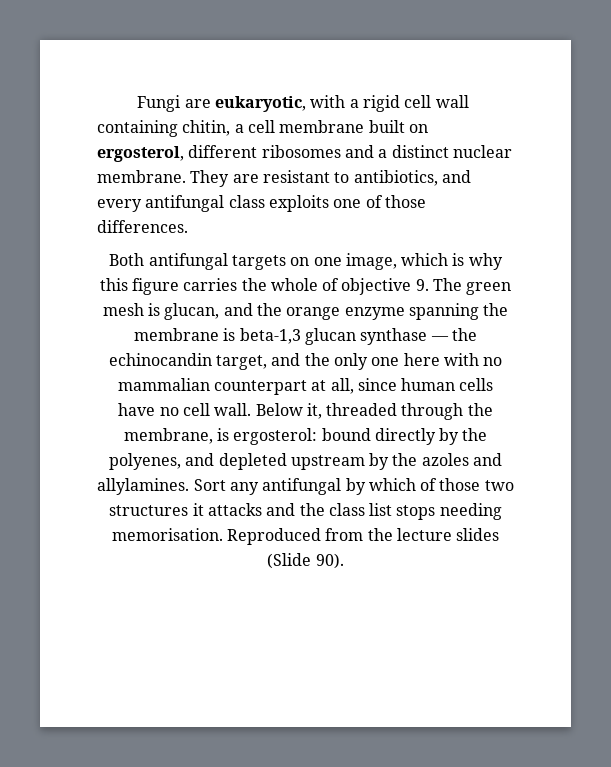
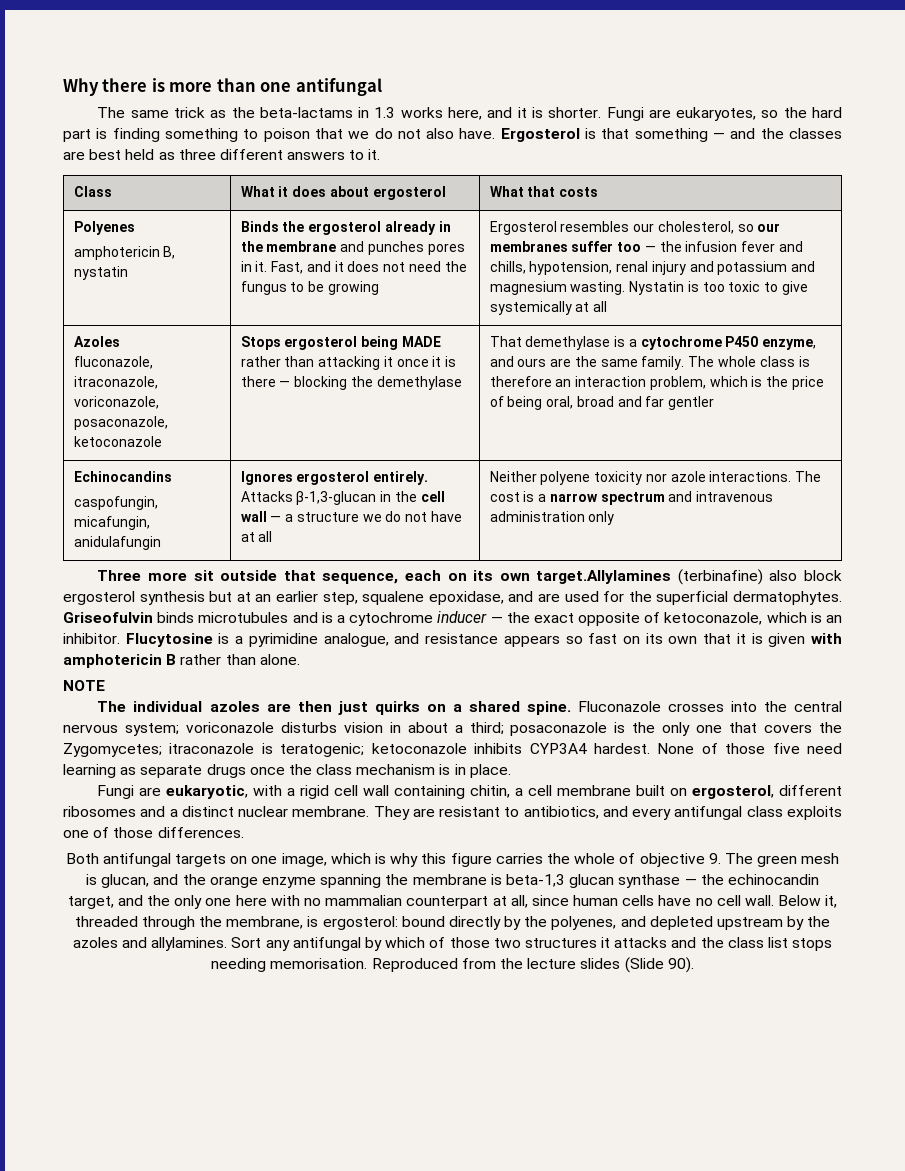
+ Why there is more than one antifungal
+ The same trick as the beta-lactams in 1.3 works here, and it is shorter. Fungi are eukaryotes, so the hard part is finding something to poison that we do not also have. Ergosterol is that something — and the classes are best held as three different answers to it.
+ Class | What it does about ergosterol | What that costs
+ Polyenes
+ amphotericin B, nystatin | Binds the ergosterol already in the membrane and punches pores in it. Fast, and it does not need the fungus to be growing | Ergosterol resembles our cholesterol, so our membranes suffer too — the infusion fever and chills, hypotension, renal injury and potassium and magnesium wasting. Nystatin is too toxic to give systemically at all
+ Azoles
+ fluconazole, itraconazole, voriconazole, posaconazole, ketoconazole | Stops ergosterol being MADE rather than attacking it once it is there — blocking the demethylase | That demethylase is a cytochrome P450 enzyme, and ours are the same family. The whole class is therefore an interaction problem, which is the price of being oral, broad and far gentler
+ Echinocandins
+ caspofungin, micafungin, anidulafungin | Ignores ergosterol entirely. Attacks β-1,3-glucan in the cell wall — a structure we do not have at all | Neither polyene toxicity nor azole interactions. The cost is a narrow spectrum and intravenous administration only
+ Three more sit outside that sequence, each on its own target.Allylamines (terbinafine) also block ergosterol synthesis but at an earlier step, squalene epoxidase, and are used for the superficial dermatophytes. Griseofulvin binds microtubules and is a cytochrome inducer — the exact opposite of ketoconazole, which is an inhibitor. Flucytosine is a pyrimidine analogue, and resistance appears so fast on its own that it is given with amphotericin B rather than alone.
+ NOTE
+ The individual azoles are then just quirks on a shared spine. Fluconazole crosses into the central nervous system; voriconazole disturbs vision in about a third; posaconazole is the only one that covers the Zygomycetes; itraconazole is teratogenic; ketoconazole inhibits CYP3A4 hardest. None of those five need learning as separate drugs once the class mechanism is in place.

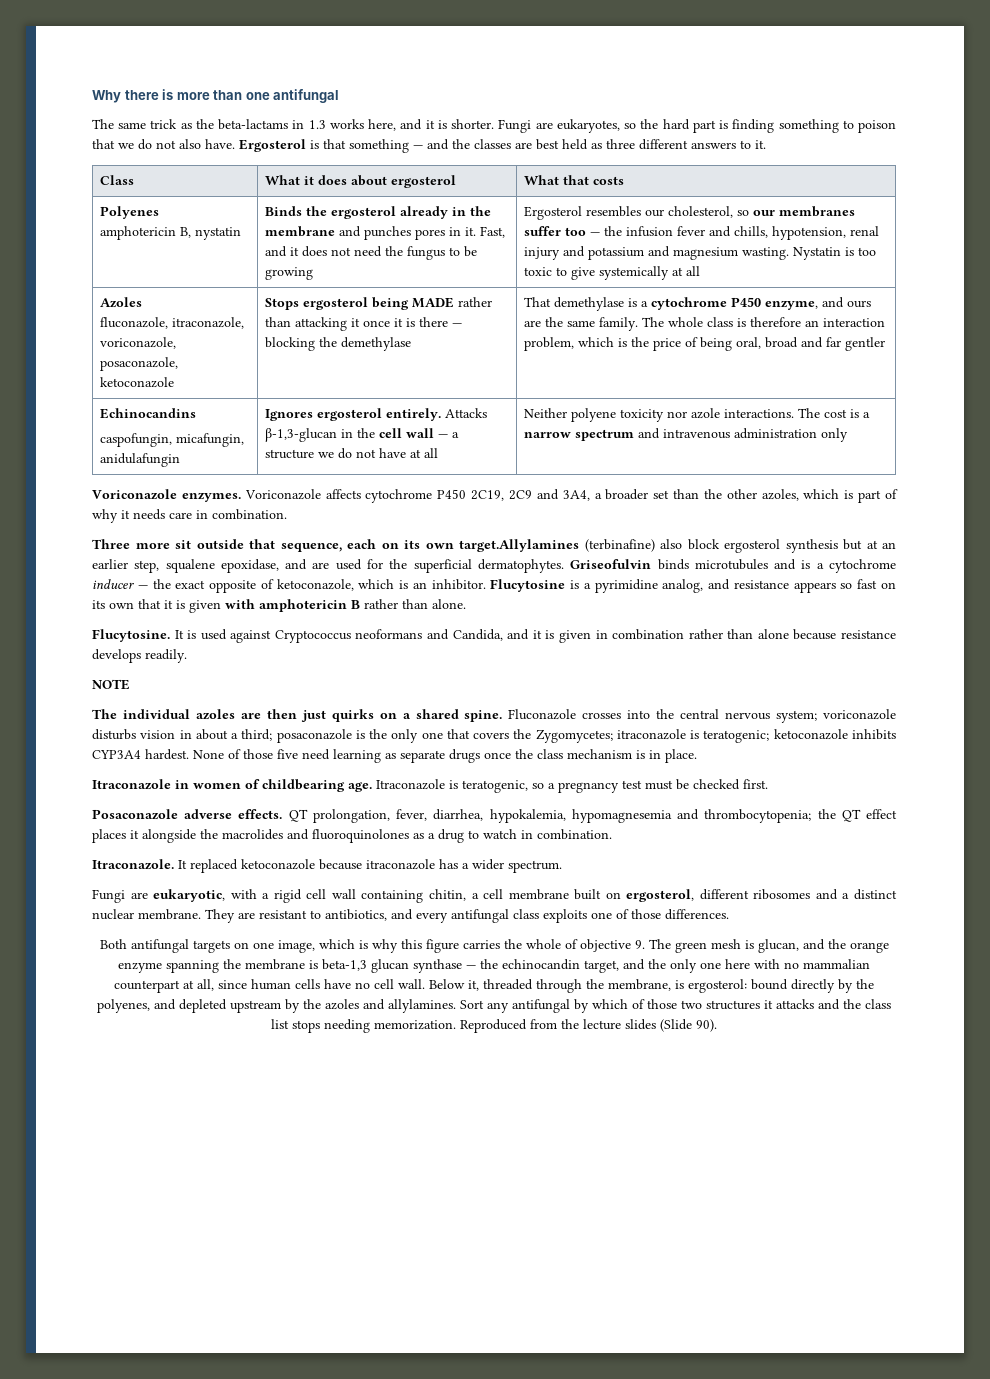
+ Voriconazole enzymes. Voriconazole affects cytochrome P450 2C19, 2C9 and 3A4, a broader set than the other azoles, which is part of why it needs care in combination.
- Flucytosine is a pyrimidine analogue, and resistance appears so fast on its own that it is given with amphotericin B rather than alone.
+ Flucytosine is a pyrimidine analog, and resistance appears so fast on its own that it is given with amphotericin B rather than alone.
+ Flucytosine. It is used against Cryptococcus neoformans and Candida, and it is given in combination rather than alone because resistance develops readily.
+ Itraconazole in women of childbearing age. Itraconazole is teratogenic, so a pregnancy test must be checked first.
+ Posaconazole adverse effects. QT prolongation, fever, diarrhea, hypokalemia, hypomagnesemia and thrombocytopenia; the QT effect places it alongside the macrolides and fluoroquinolones as a drug to watch in combination.
+ Itraconazole. It replaced ketoconazole because itraconazole has a wider spectrum.
- Sort any antifungal by which of those two structures it attacks and the class list stops needing memorisation.
+ Sort any antifungal by which of those two structures it attacks and the class list stops needing memorization.

